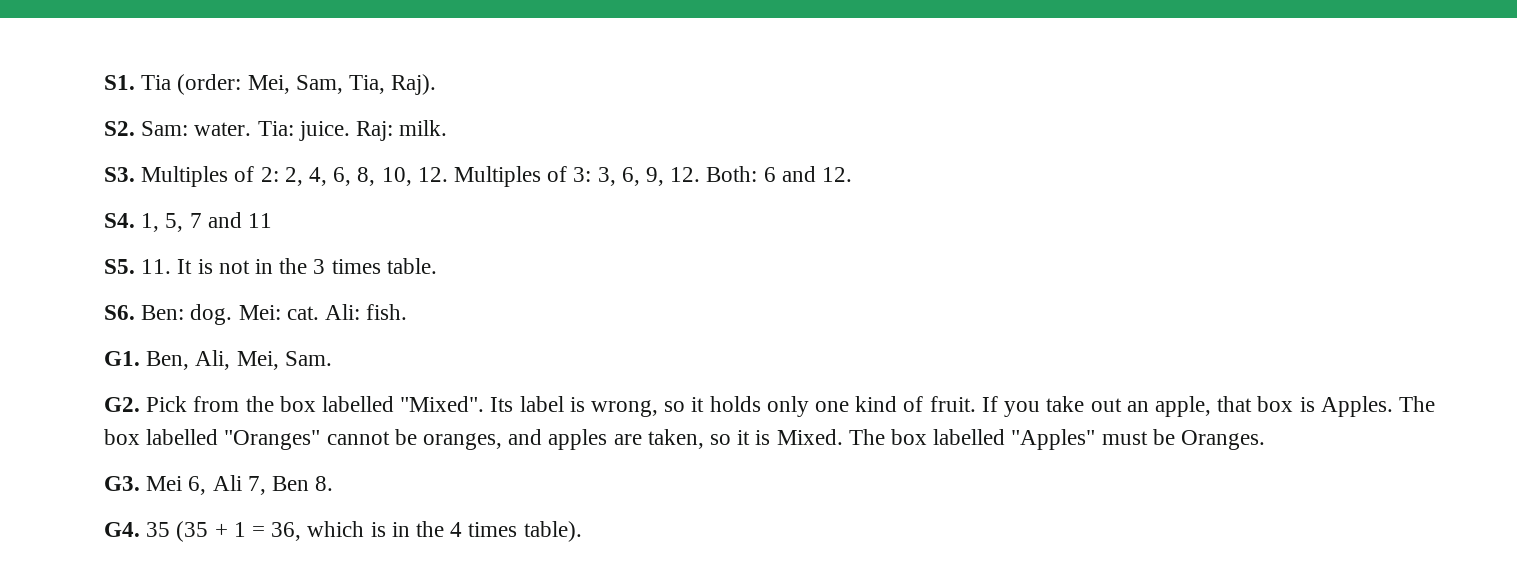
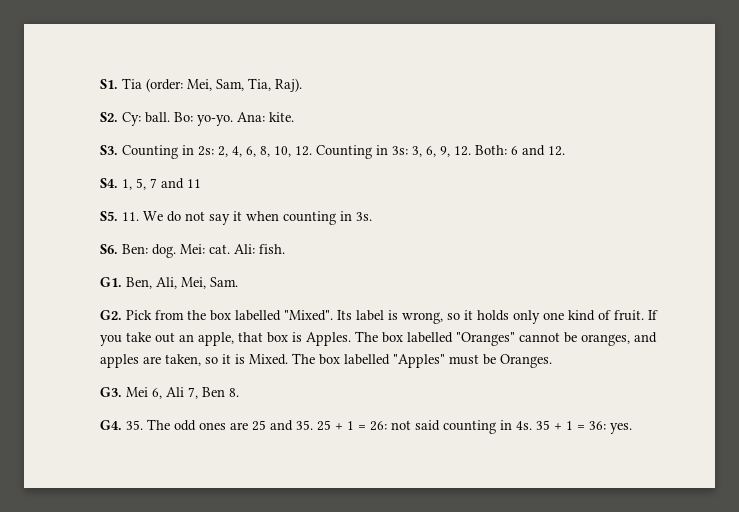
- S2. Sam: water. Tia: juice. Raj: milk.
- S3. Multiples of 2: 2, 4, 6, 8, 10, 12. Multiples of 3: 3, 6, 9, 12. Both: 6 and 12.
+ S2. Cy: ball. Bo: yo-yo. Ana: kite.
+ S3. Counting in 2s: 2, 4, 6, 8, 10, 12. Counting in 3s: 3, 6, 9, 12. Both: 6 and 12.
- S5. 11. It is not in the 3 times table.
+ S5. 11. We do not say it when counting in 3s.
- G4. 35 (35 + 1 = 36, which is in the 4 times table).
+ G4. 35. The odd ones are 25 and 35. 25 + 1 = 26: not said counting in 4s. 35 + 1 = 36: yes.

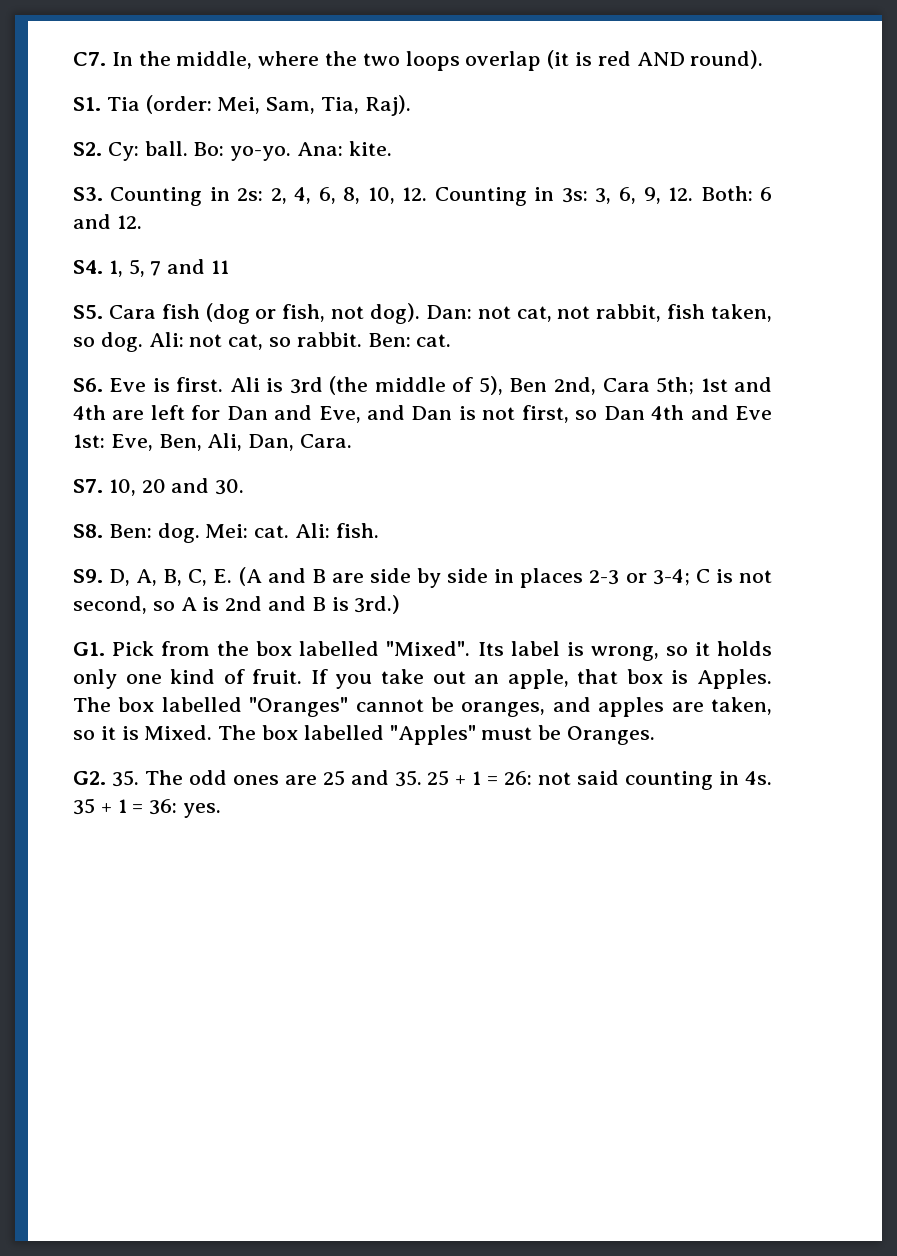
+ C7. In the middle, where the two loops overlap (it is red AND round).
- S5. 11. We do not say it when counting in 3s.
- S6. Ben: dog.
+ S5. Cara fish (dog or fish, not dog). Dan: not cat, not rabbit, fish taken, so dog. Ali: not cat, so rabbit. Ben: cat.
+ S6. Eve is first. Ali is 3rd (the middle of 5), Ben 2nd, Cara 5th; 1st and 4th are left for Dan and Eve, and Dan is not first, so Dan 4th and Eve 1st: Eve, Ben, Ali, Dan, Cara.
+ S7. 10, 20 and 30.
+ S8. Ben: dog.
- G1. Ben, Ali, Mei, Sam.
- G2. Pick from the box labelled "Mixed".
+ S9. D, A, B, C, E. (A and B are side by side in places 2-3 or 3-4; C is not second, so A is 2nd and B is 3rd.)
+ G1. Pick from the box labelled "Mixed".
- G3. Mei 6, Ali 7, Ben 8.
- G4. 35. The odd ones are 25 and 35. 25 + 1 = 26: not said counting in 4s.
+ G2. 35. The odd ones are 25 and 35. 25 + 1 = 26: not said counting in 4s.

